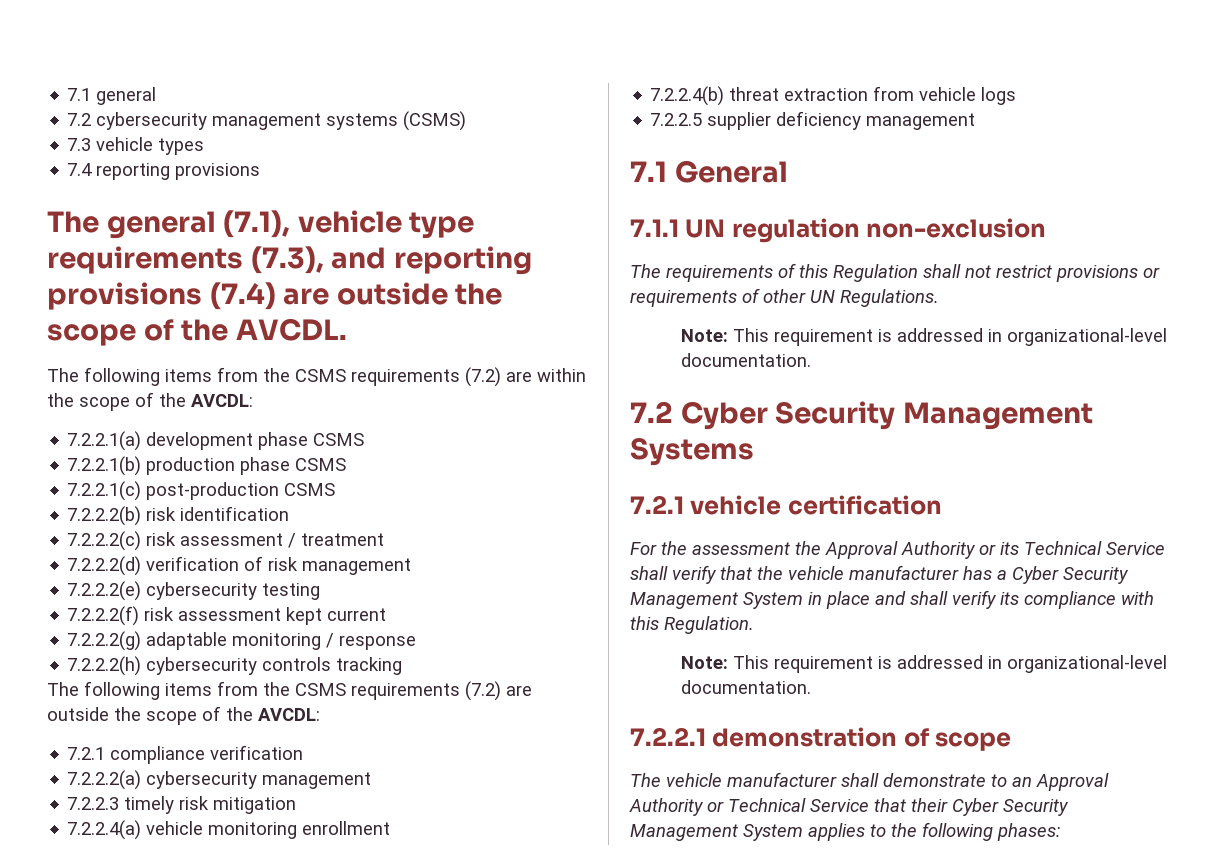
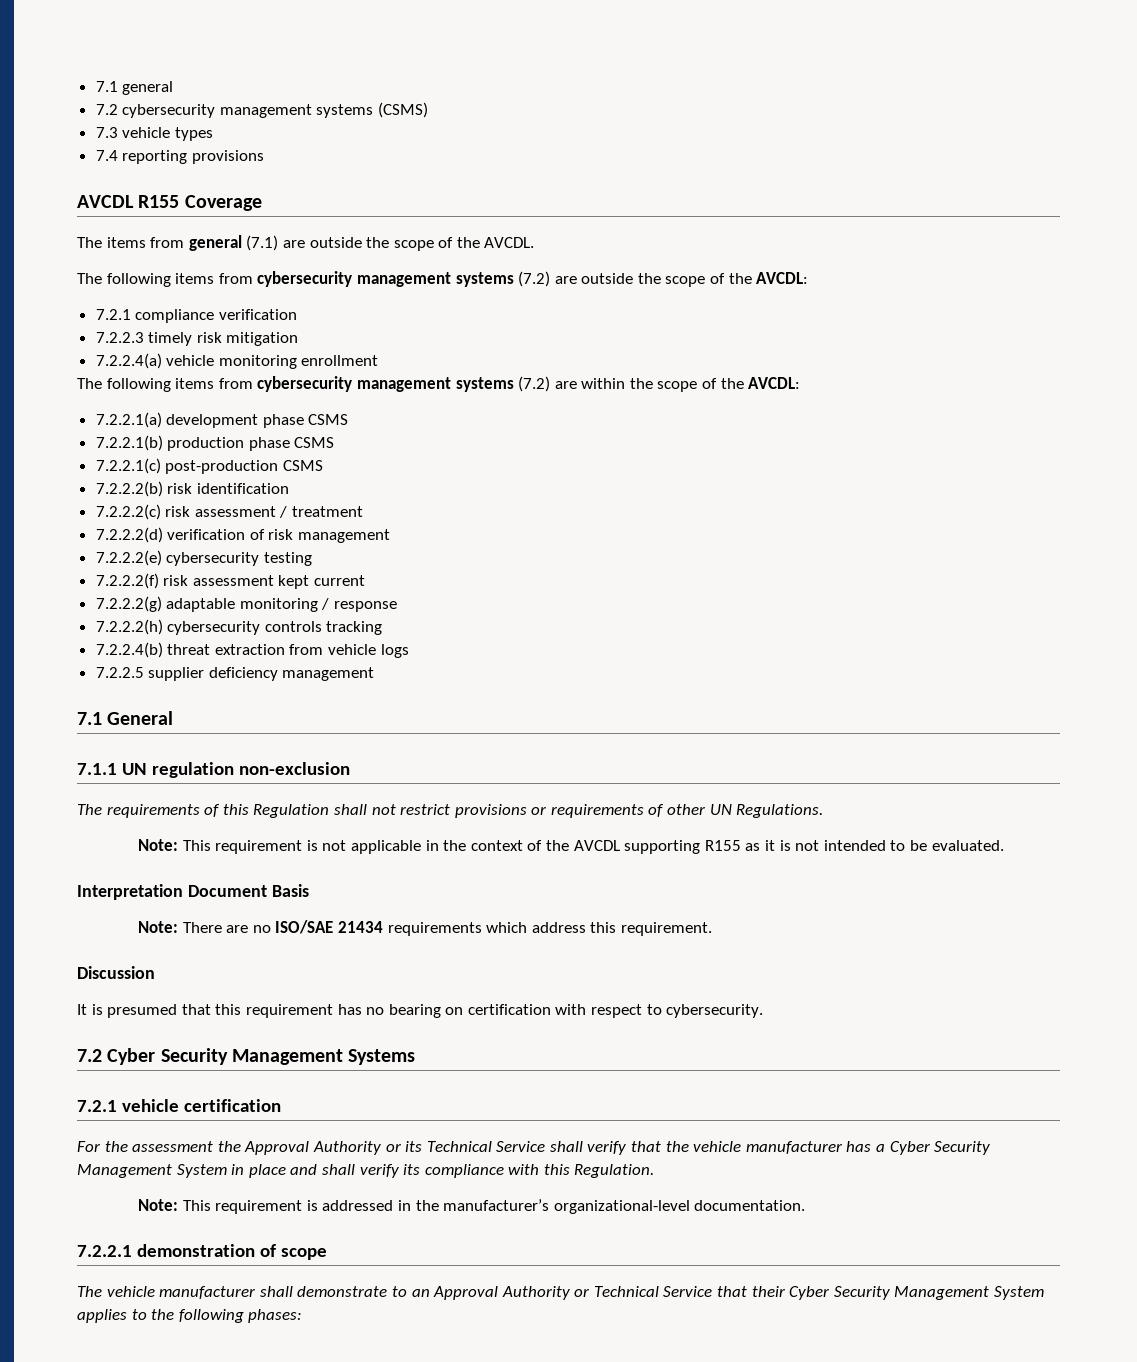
- The general (7.1), vehicle type requirements (7.3), and reporting provisions (7.4) are outside the scope of the AVCDL.
+ AVCDL R155 Coverage
+ The items from general (7.1) are outside the scope of the AVCDL.
- The following items from the CSMS requirements (7.2) are within the scope of the AVCDL:
+ The following items from cybersecurity management systems (7.2) are outside the scope of the AVCDL:
+ 7.2.1 compliance verification
+ 7.2.2.3 timely risk mitigation
+ 7.2.2.4(a) vehicle monitoring enrollment
+ The following items from cybersecurity management systems (7.2) are within the scope of the AVCDL:
- The following items from the CSMS requirements (7.2) are outside the scope of the AVCDL:
- 7.2.1 compliance verification
- 7.2.2.2(a) cybersecurity management
- 7.2.2.3 timely risk mitigation
- 7.2.2.4(a) vehicle monitoring enrollment
  The requirements of this Regulation shall not restrict provisions or requirements of other UN Regulations.
- Note: This requirement is addressed in organizational-level documentation.
+ Note: This requirement is not applicable in the context of the AVCDL supporting R155 as it is not intended to be evaluated.
+ Interpretation Document Basis
+ Note: There are no ISO/SAE 21434 requirements which address this requirement.
+ Discussion
+ It is presumed that this requirement has no bearing on certification with respect to cybersecurity.
  For the assessment the Approval Authority or its Technical Service shall verify that the vehicle manufacturer has a Cyber Security Management System in place and shall verify its compliance with this Regulation.
- Note: This requirement is addressed in organizational-level documentation.
+ Note: This requirement is addressed in the manufacturer’s organizational-level documentation.

